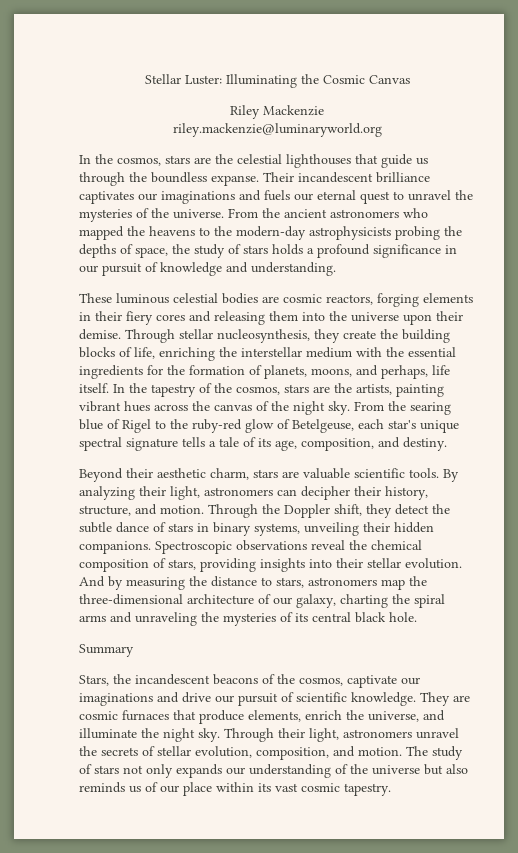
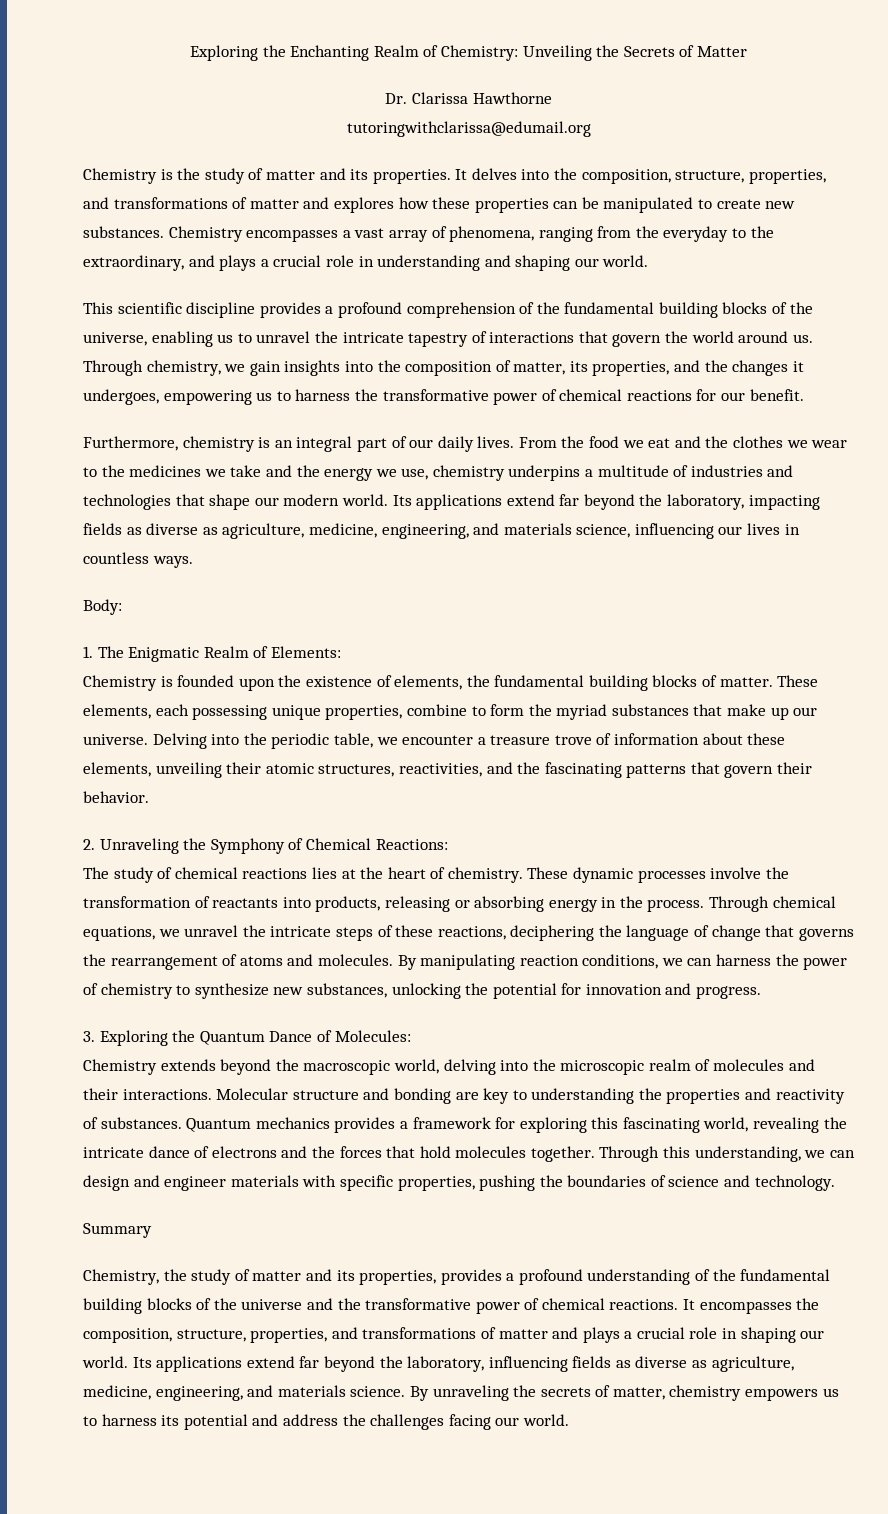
- Stellar Luster: Illuminating the Cosmic Canvas
- Riley Mackenzie
- riley.mackenzie@luminaryworld.org
- In the cosmos, stars are the celestial lighthouses that guide us through the boundless expanse. Their incandescent brilliance captivates our imaginations and fuels our eternal quest to unravel the mysteries of the universe. From the ancient astronomers who mapped the heavens to the modern-day astrophysicists probing the depths of space, the study of stars holds a profound significance in our pursuit of knowledge and understanding.
- These luminous celestial bodies are cosmic reactors, forging elements in their fiery cores and releasing them into the universe upon their demise. Through stellar nucleosynthesis, they create the building blocks of life, enriching the interstellar medium with the essential ingredients for the formation of planets, moons, and perhaps, life itself. In the tapestry of the cosmos, stars are the artists, painting vibrant hues across the canvas of the night sky. From the searing blue of Rigel to the ruby-red glow of Betelgeuse, each star's unique spectral signature tells a tale of its age, composition, and destiny.
- Beyond their aesthetic charm, stars are valuable scientific tools. By analyzing their light, astronomers can decipher their history, structure, and motion. Through the Doppler shift, they detect the subtle dance of stars in binary systems, unveiling their hidden companions. Spectroscopic observations reveal the chemical composition of stars, providing insights into their stellar evolution. And by measuring the distance to stars, astronomers map the three-dimensional architecture of our galaxy, charting the spiral arms and unraveling the mysteries of its central black hole.
+ Exploring the Enchanting Realm of Chemistry: Unveiling the Secrets of Matter
+ Dr. Clarissa Hawthorne
+ tutoringwithclarissa@edumail.org
+ Chemistry is the study of matter and its properties. It delves into the composition, structure, properties, and transformations of matter and explores how these properties can be manipulated to create new substances. Chemistry encompasses a vast array of phenomena, ranging from the everyday to the extraordinary, and plays a crucial role in understanding and shaping our world.
+ This scientific discipline provides a profound comprehension of the fundamental building blocks of the universe, enabling us to unravel the intricate tapestry of interactions that govern the world around us. Through chemistry, we gain insights into the composition of matter, its properties, and the changes it undergoes, empowering us to harness the transformative power of chemical reactions for our benefit.
+ Furthermore, chemistry is an integral part of our daily lives. From the food we eat and the clothes we wear to the medicines we take and the energy we use, chemistry underpins a multitude of industries and technologies that shape our modern world. Its applications extend far beyond the laboratory, impacting fields as diverse as agriculture, medicine, engineering, and materials science, influencing our lives in countless ways.
+ Body:
+ 1. The Enigmatic Realm of Elements:
+ Chemistry is founded upon the existence of elements, the fundamental building blocks of matter. These elements, each possessing unique properties, combine to form the myriad substances that make up our universe. Delving into the periodic table, we encounter a treasure trove of information about these elements, unveiling their atomic structures, reactivities, and the fascinating patterns that govern their behavior.
+ 2. Unraveling the Symphony of Chemical Reactions:
+ The study of chemical reactions lies at the heart of chemistry. These dynamic processes involve the transformation of reactants into products, releasing or absorbing energy in the process. Through chemical equations, we unravel the intricate steps of these reactions, deciphering the language of change that governs the rearrangement of atoms and molecules. By manipulating reaction conditions, we can harness the power of chemistry to synthesize new substances, unlocking the potential for innovation and progress.
+ 3. Exploring the Quantum Dance of Molecules:
+ Chemistry extends beyond the macroscopic world, delving into the microscopic realm of molecules and their interactions. Molecular structure and bonding are key to understanding the properties and reactivity of substances. Quantum mechanics provides a framework for exploring this fascinating world, revealing the intricate dance of electrons and the forces that hold molecules together. Through this understanding, we can design and engineer materials with specific properties, pushing the boundaries of science and technology.
  Summary
- Stars, the incandescent beacons of the cosmos, captivate our imaginations and drive our pursuit of scientific knowledge. They are cosmic furnaces that produce elements, enrich the universe, and illuminate the night sky. Through their light, astronomers unravel the secrets of stellar evolution, composition, and motion. The study of stars not only expands our understanding of the universe but also reminds us of our place within its vast cosmic tapestry.
+ Chemistry, the study of matter and its properties, provides a profound understanding of the fundamental building blocks of the universe and the transformative power of chemical reactions. It encompasses the composition, structure, properties, and transformations of matter and plays a crucial role in shaping our world. Its applications extend far beyond the laboratory, influencing fields as diverse as agriculture, medicine, engineering, and materials science. By unraveling the secrets of matter, chemistry empowers us to harness its potential and address the challenges facing our world.

